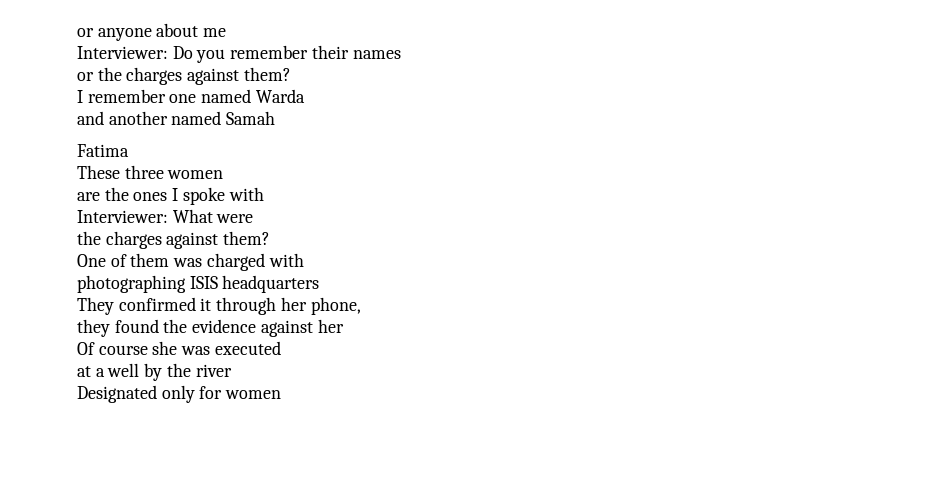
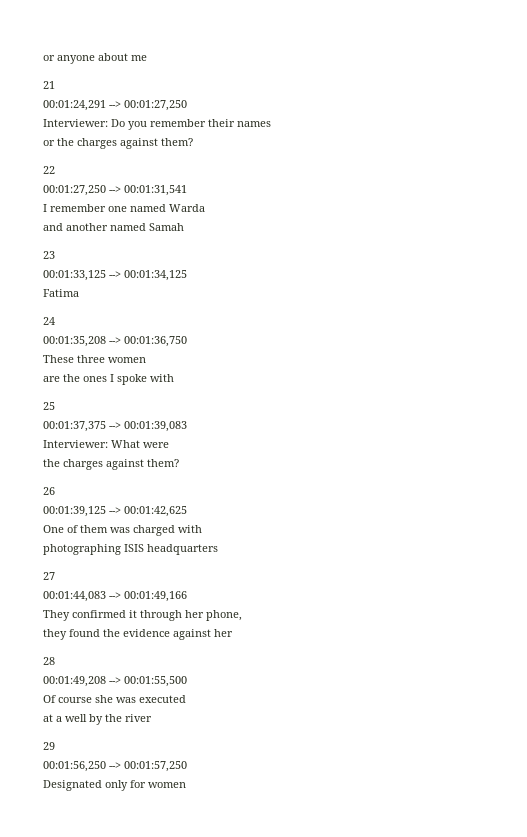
+ 21
+ 00:01:24,291 --> 00:01:27,250
+ 22
+ 00:01:27,250 --> 00:01:31,541
+ 23
+ 00:01:33,125 --> 00:01:34,125
  Fatima
+ 24
+ 00:01:35,208 --> 00:01:36,750
+ 25
+ 00:01:37,375 --> 00:01:39,083
+ 26
+ 00:01:39,125 --> 00:01:42,625
+ 27
+ 00:01:44,083 --> 00:01:49,166
+ 28
+ 00:01:49,208 --> 00:01:55,500
+ 29
+ 00:01:56,250 --> 00:01:57,250

